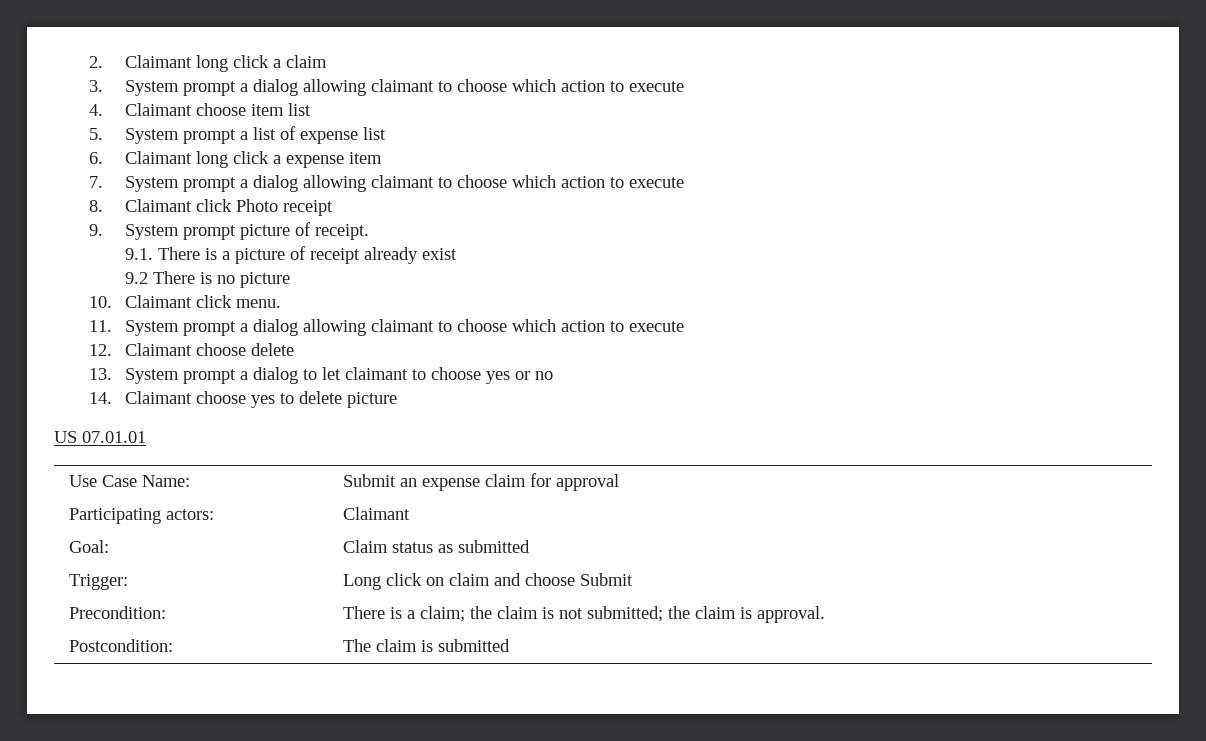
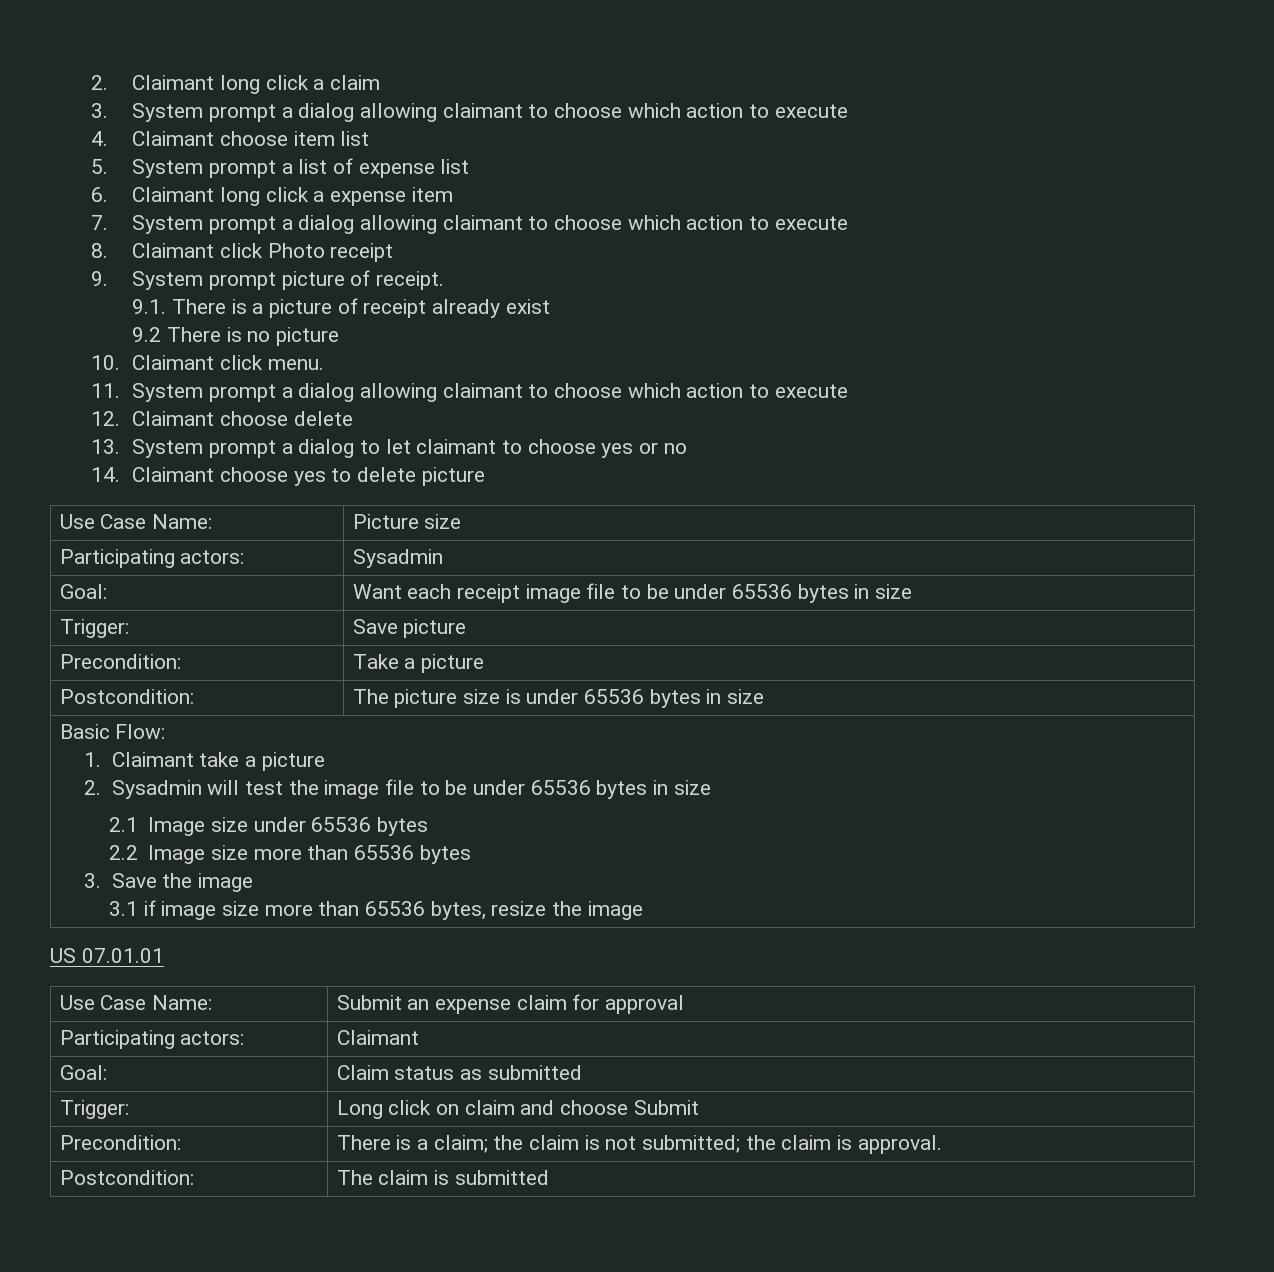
+ Use Case Name: | Picture size
+ Participating actors: | Sysadmin
+ Goal: | Want each receipt image file to be under 65536 bytes in size
+ Trigger: | Save picture
+ Precondition: | Take a picture
+ Postcondition: | The picture size is under 65536 bytes in size
+ Basic Flow:
+ 1. Claimant take a picture
+ 2. Sysadmin will test the image file to be under 65536 bytes in size
+ 2.1 Image size under 65536 bytes
+ 2.2 Image size more than 65536 bytes
+ 3. Save the image
+ 3.1 if image size more than 65536 bytes, resize the image

